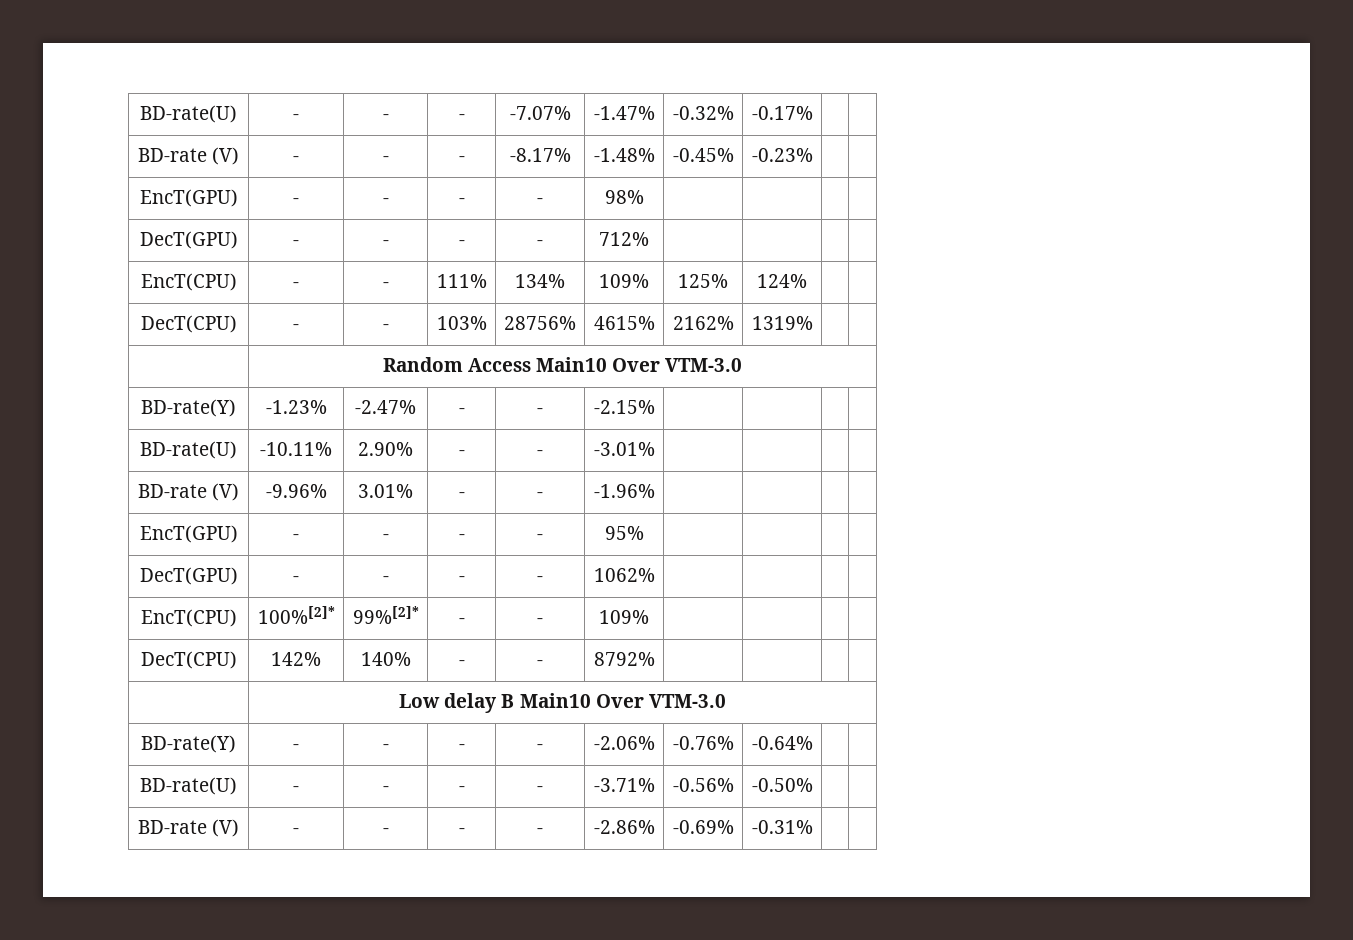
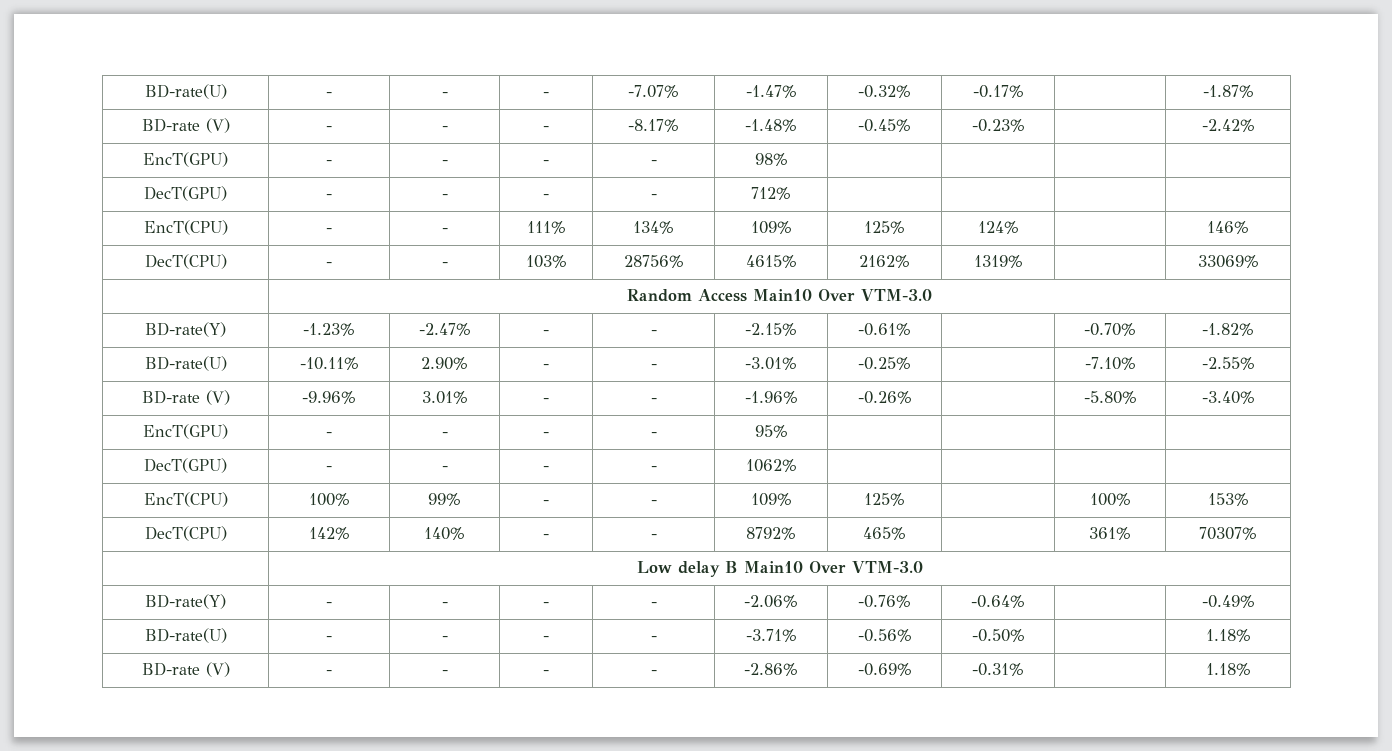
- BD-rate(U) | - | - | - | -7.07% | -1.47% | -0.32% | -0.17% | |
+ BD-rate(U) | - | - | - | -7.07% | -1.47% | -0.32% | -0.17% | | -1.87%
- BD-rate (V) | - | - | - | -8.17% | -1.48% | -0.45% | -0.23% | |
+ BD-rate (V) | - | - | - | -8.17% | -1.48% | -0.45% | -0.23% | | -2.42%
- EncT(CPU) | - | - | 111% | 134% | 109% | 125% | 124% | |
+ EncT(CPU) | - | - | 111% | 134% | 109% | 125% | 124% | | 146%
- DecT(CPU) | - | - | 103% | 28756% | 4615% | 2162% | 1319% | |
+ DecT(CPU) | - | - | 103% | 28756% | 4615% | 2162% | 1319% | | 33069%
- BD-rate(Y) | -1.23% | -2.47% | - | - | -2.15% | | | |
+ BD-rate(Y) | -1.23% | -2.47% | - | - | -2.15% | -0.61% | | -0.70% | -1.82%
- BD-rate(U) | -10.11% | 2.90% | - | - | -3.01% | | | |
+ BD-rate(U) | -10.11% | 2.90% | - | - | -3.01% | -0.25% | | -7.10% | -2.55%
- BD-rate (V) | -9.96% | 3.01% | - | - | -1.96% | | | |
+ BD-rate (V) | -9.96% | 3.01% | - | - | -1.96% | -0.26% | | -5.80% | -3.40%
- EncT(CPU) | 100%[2]* | 99%[2]* | - | - | 109% | | | |
+ EncT(CPU) | 100% | 99% | - | - | 109% | 125% | | 100% | 153%
- DecT(CPU) | 142% | 140% | - | - | 8792% | | | |
+ DecT(CPU) | 142% | 140% | - | - | 8792% | 465% | | 361% | 70307%
- BD-rate(Y) | - | - | - | - | -2.06% | -0.76% | -0.64% | |
+ BD-rate(Y) | - | - | - | - | -2.06% | -0.76% | -0.64% | | -0.49%
- BD-rate(U) | - | - | - | - | -3.71% | -0.56% | -0.50% | |
+ BD-rate(U) | - | - | - | - | -3.71% | -0.56% | -0.50% | | 1.18%
- BD-rate (V) | - | - | - | - | -2.86% | -0.69% | -0.31% | |
+ BD-rate (V) | - | - | - | - | -2.86% | -0.69% | -0.31% | | 1.18%

